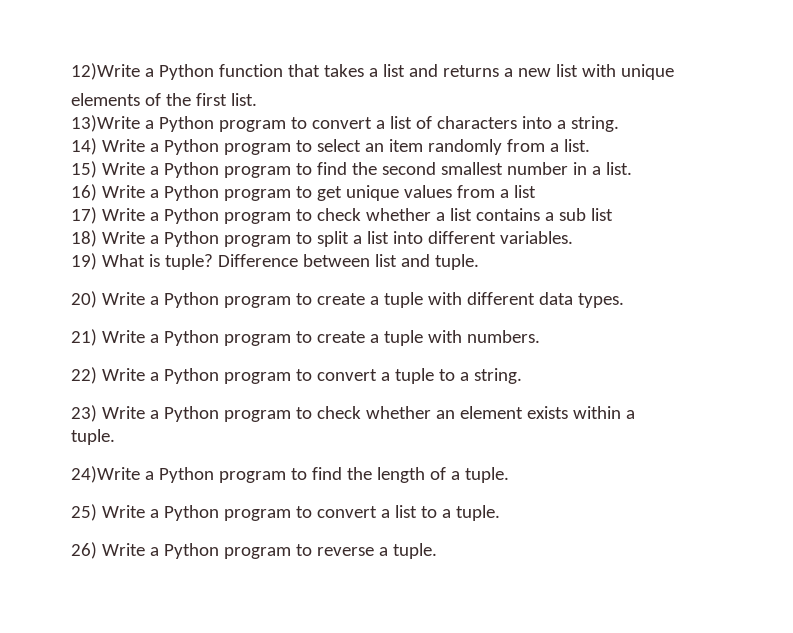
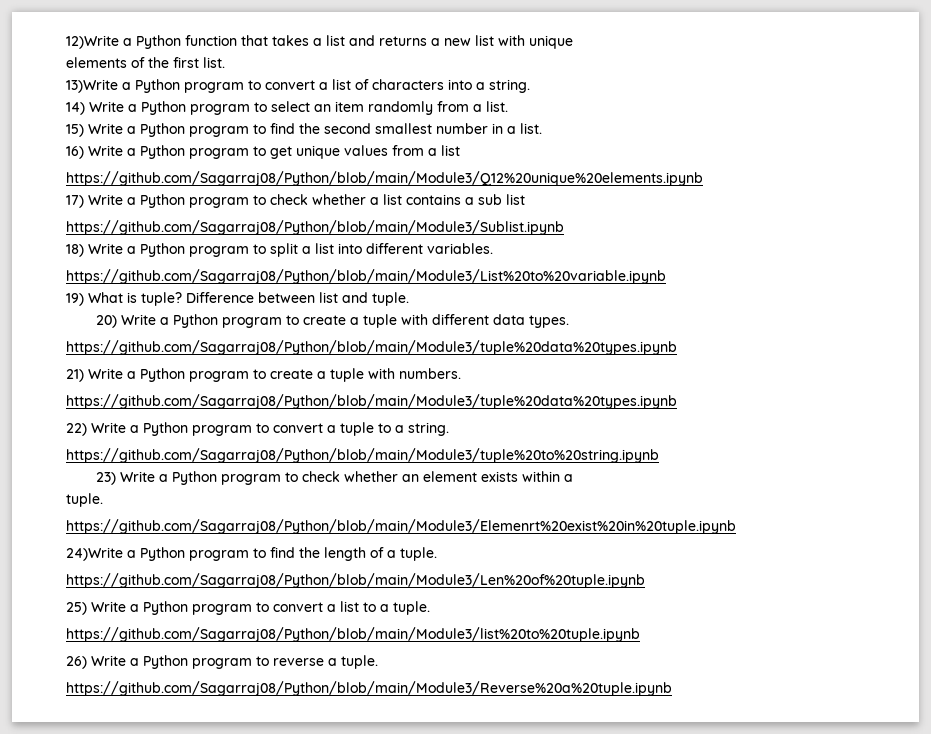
+ https://github.com/Sagarraj08/Python/blob/main/Module3/Q12%20unique%20elements.ipynb
+ https://github.com/Sagarraj08/Python/blob/main/Module3/Sublist.ipynb
+ https://github.com/Sagarraj08/Python/blob/main/Module3/List%20to%20variable.ipynb
  20) Write a Python program to create a tuple with different data types.
+ https://github.com/Sagarraj08/Python/blob/main/Module3/tuple%20data%20types.ipynb
  21) Write a Python program to create a tuple with numbers.
+ https://github.com/Sagarraj08/Python/blob/main/Module3/tuple%20data%20types.ipynb
+ https://github.com/Sagarraj08/Python/blob/main/Module3/tuple%20to%20string.ipynb
+ https://github.com/Sagarraj08/Python/blob/main/Module3/Elemenrt%20exist%20in%20tuple.ipynb
+ https://github.com/Sagarraj08/Python/blob/main/Module3/Len%20of%20tuple.ipynb
+ https://github.com/Sagarraj08/Python/blob/main/Module3/list%20to%20tuple.ipynb
+ https://github.com/Sagarraj08/Python/blob/main/Module3/Reverse%20a%20tuple.ipynb

